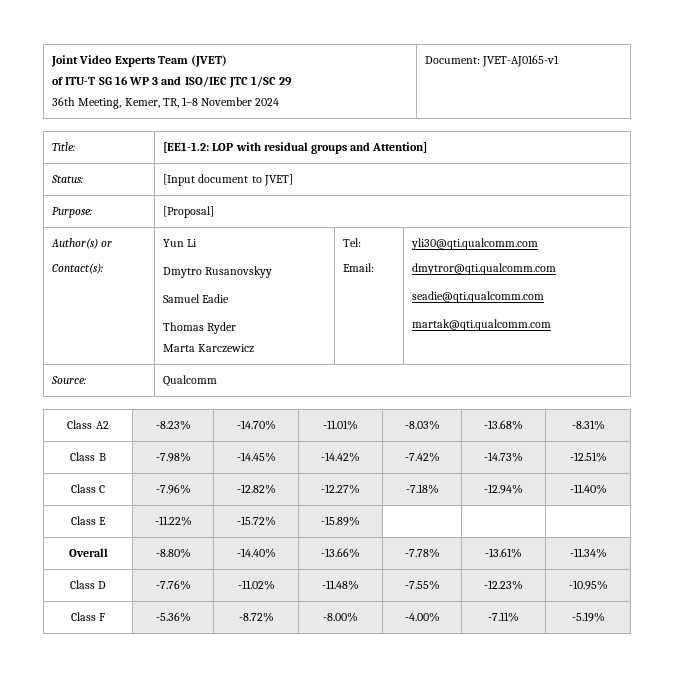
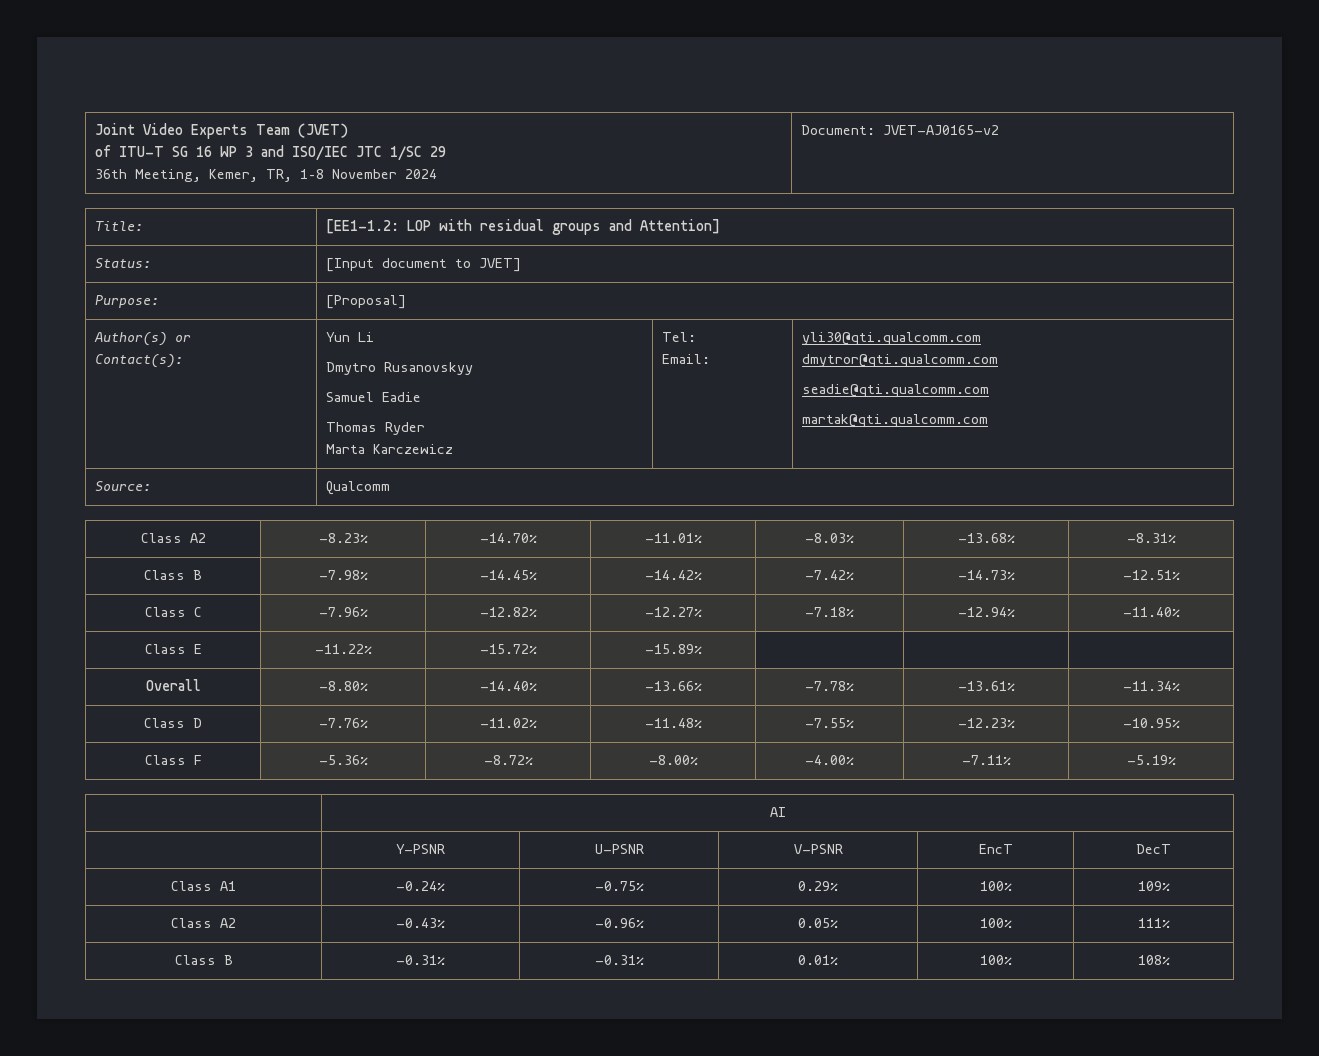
  Joint Video Experts Team (JVET)
  of ITU-T SG 16 WP 3 and ISO/IEC JTC 1/SC 29
- 36th Meeting, Kemer, TR, 1–8 November 2024 | Document: JVET-AJ0165-v1
+ 36th Meeting, Kemer, TR, 1–8 November 2024 | Document: JVET-AJ0165-v2
+ | AI
+ | Y-PSNR | U-PSNR | V-PSNR | EncT | DecT
+ Class A1 | -0.24% | -0.75% | 0.29% | 100% | 109%
+ Class A2 | -0.43% | -0.96% | 0.05% | 100% | 111%
+ Class B | -0.31% | -0.31% | 0.01% | 100% | 108%

